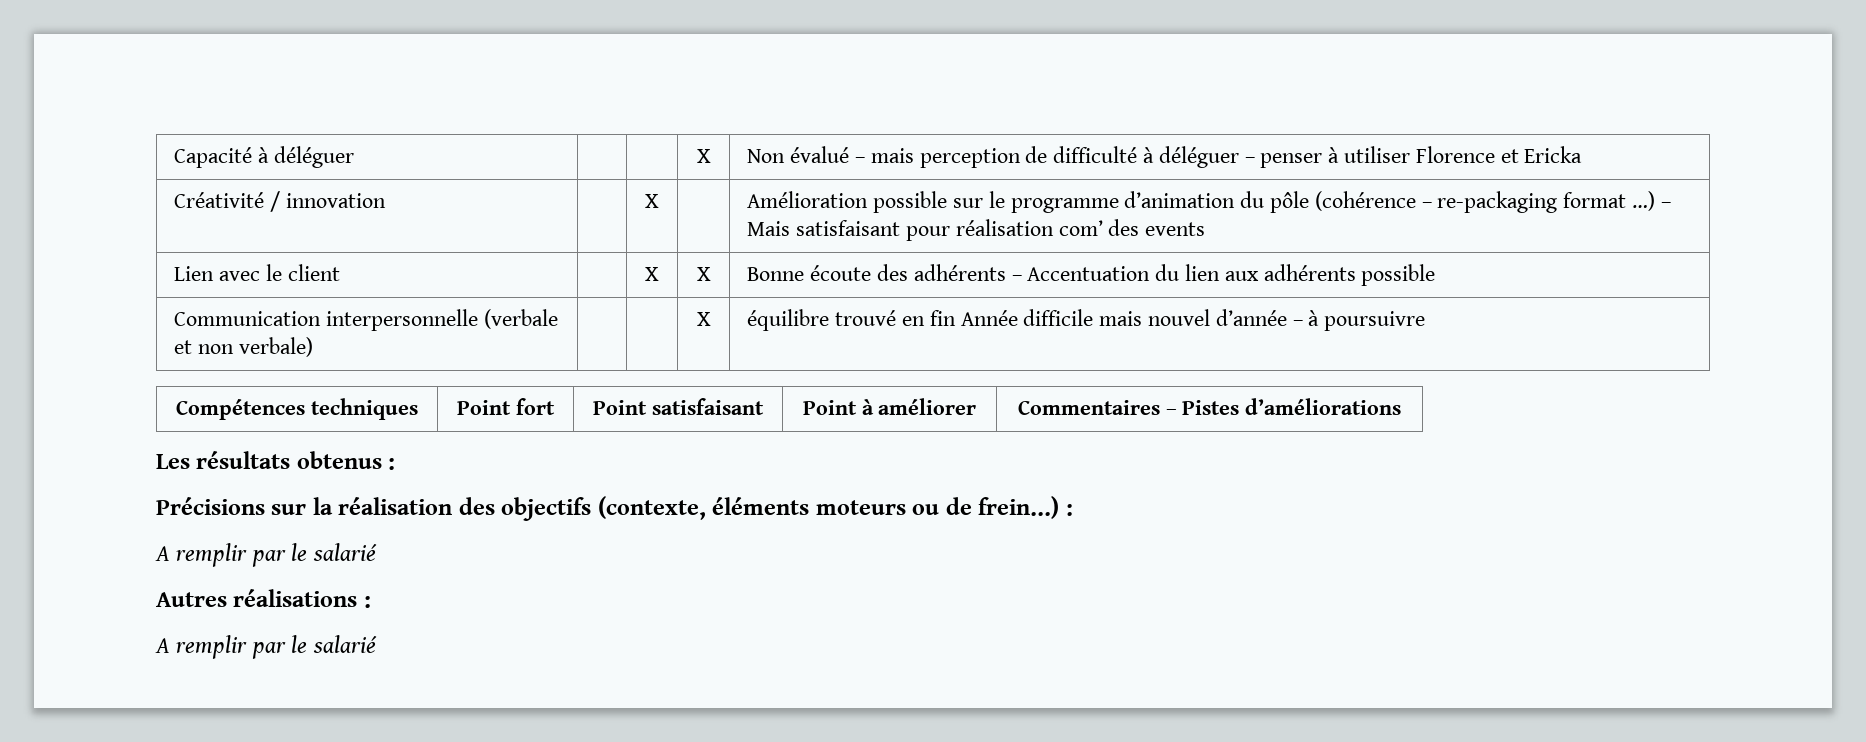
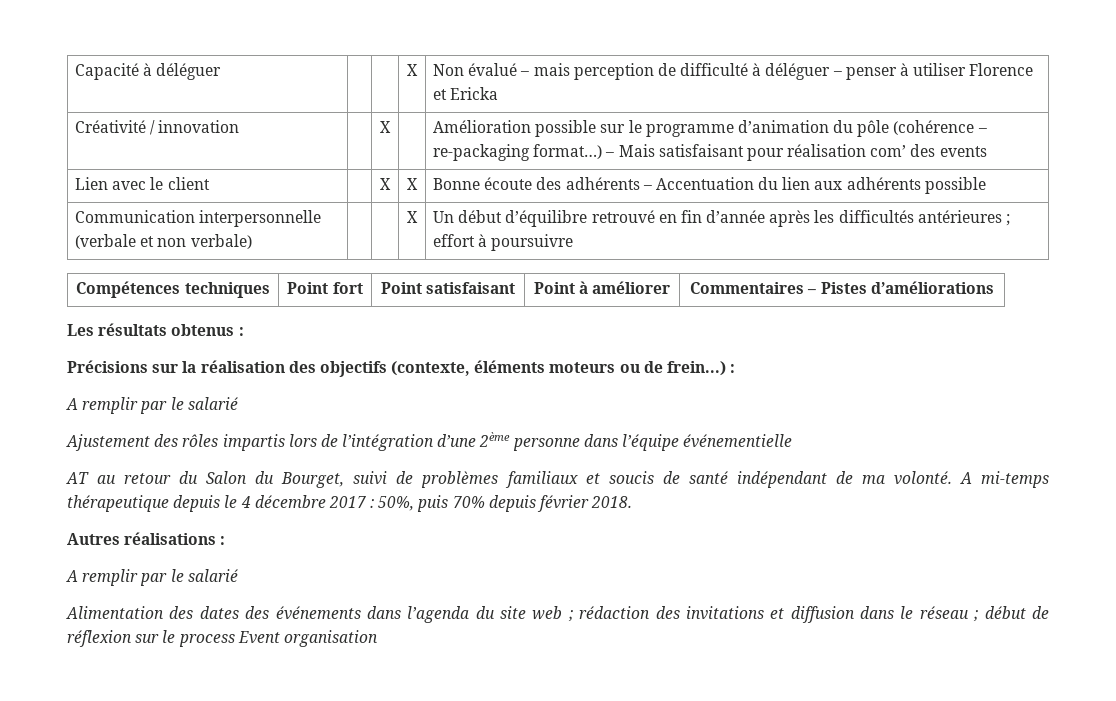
- Créativité / innovation | | X | | Amélioration possible sur le programme d’animation du pôle (cohérence – re-packaging format …) – Mais satisfaisant pour réalisation com’ des events
+ Créativité / innovation | | X | | Amélioration possible sur le programme d’animation du pôle (cohérence – re-packaging format…) – Mais satisfaisant pour réalisation com’ des events
- Communication interpersonnelle (verbale et non verbale) | | | X | équilibre trouvé en fin Année difficile mais nouvel d’année – à poursuivre
+ Communication interpersonnelle (verbale et non verbale) | | | X | Un début d’équilibre retrouvé en fin d’année après les difficultés antérieures ; effort à poursuivre
+ Ajustement des rôles impartis lors de l’intégration d’une 2ème personne dans l’équipe événementielle
+ AT au retour du Salon du Bourget, suivi de problèmes familiaux et soucis de santé indépendant de ma volonté. A mi-temps thérapeutique depuis le 4 décembre 2017 : 50%, puis 70% depuis février 2018.
+ Alimentation des dates des événements dans l’agenda du site web ; rédaction des invitations et diffusion dans le réseau ; début de réflexion sur le process Event organisation

